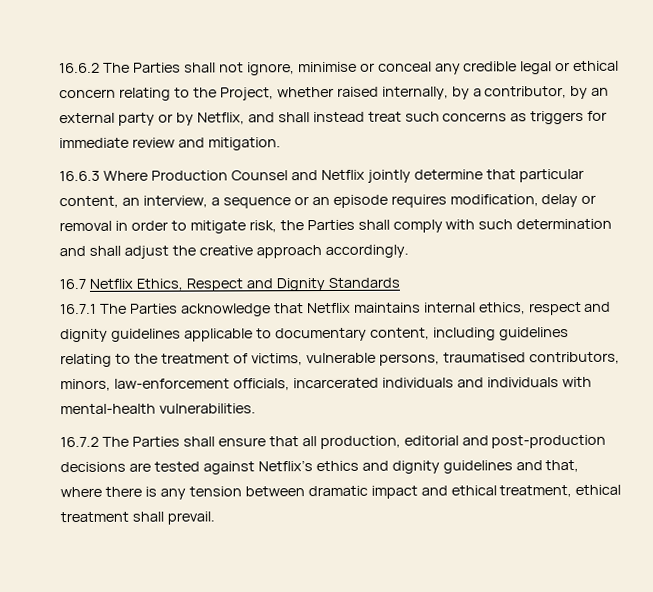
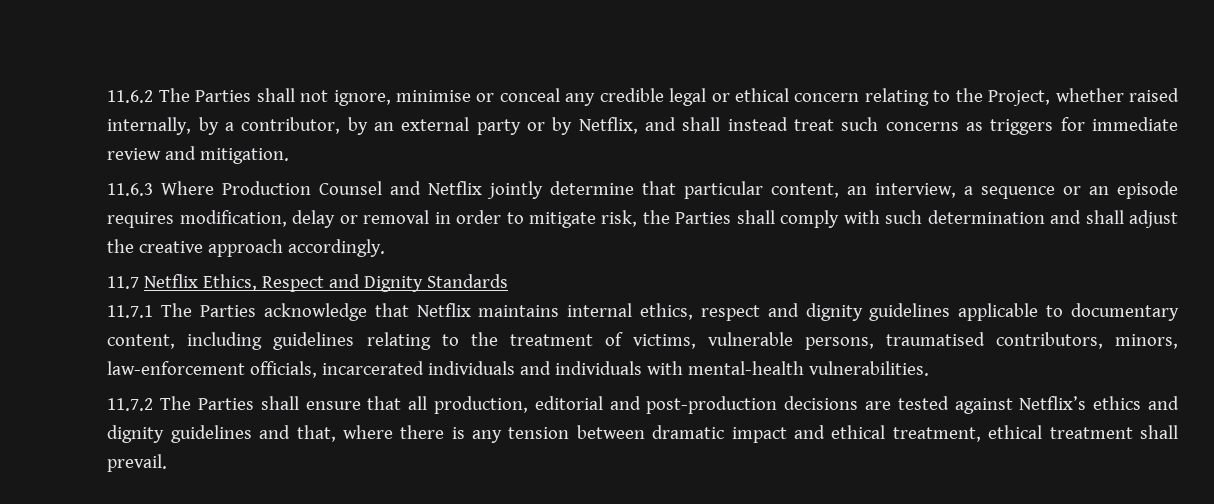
- 16.6.2 The Parties shall not ignore, minimise or conceal any credible legal or ethical concern relating to the Project, whether raised internally, by a contributor, by an external party or by Netflix, and shall instead treat such concerns as triggers for immediate review and mitigation.
+ 11.6.2 The Parties shall not ignore, minimise or conceal any credible legal or ethical concern relating to the Project, whether raised internally, by a contributor, by an external party or by Netflix, and shall instead treat such concerns as triggers for immediate review and mitigation.
- 16.6.3 Where Production Counsel and Netflix jointly determine that particular content, an interview, a sequence or an episode requires modification, delay or removal in order to mitigate risk, the Parties shall comply with such determination and shall adjust the creative approach accordingly.
+ 11.6.3 Where Production Counsel and Netflix jointly determine that particular content, an interview, a sequence or an episode requires modification, delay or removal in order to mitigate risk, the Parties shall comply with such determination and shall adjust the creative approach accordingly.
- 16.7 Netflix Ethics, Respect and Dignity Standards
+ 11.7 Netflix Ethics, Respect and Dignity Standards
- 16.7.1 The Parties acknowledge that Netflix maintains internal ethics, respect and dignity guidelines applicable to documentary content, including guidelines relating to the treatment of victims, vulnerable persons, traumatised contributors, minors, law-enforcement officials, incarcerated individuals and individuals with mental-health vulnerabilities.
+ 11.7.1 The Parties acknowledge that Netflix maintains internal ethics, respect and dignity guidelines applicable to documentary content, including guidelines relating to the treatment of victims, vulnerable persons, traumatised contributors, minors, law-enforcement officials, incarcerated individuals and individuals with mental-health vulnerabilities.
- 16.7.2 The Parties shall ensure that all production, editorial and post-production decisions are tested against Netflix’s ethics and dignity guidelines and that, where there is any tension between dramatic impact and ethical treatment, ethical treatment shall prevail.
+ 11.7.2 The Parties shall ensure that all production, editorial and post-production decisions are tested against Netflix’s ethics and dignity guidelines and that, where there is any tension between dramatic impact and ethical treatment, ethical treatment shall prevail.

